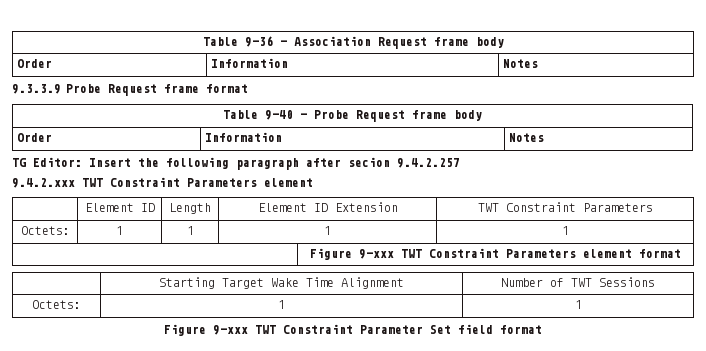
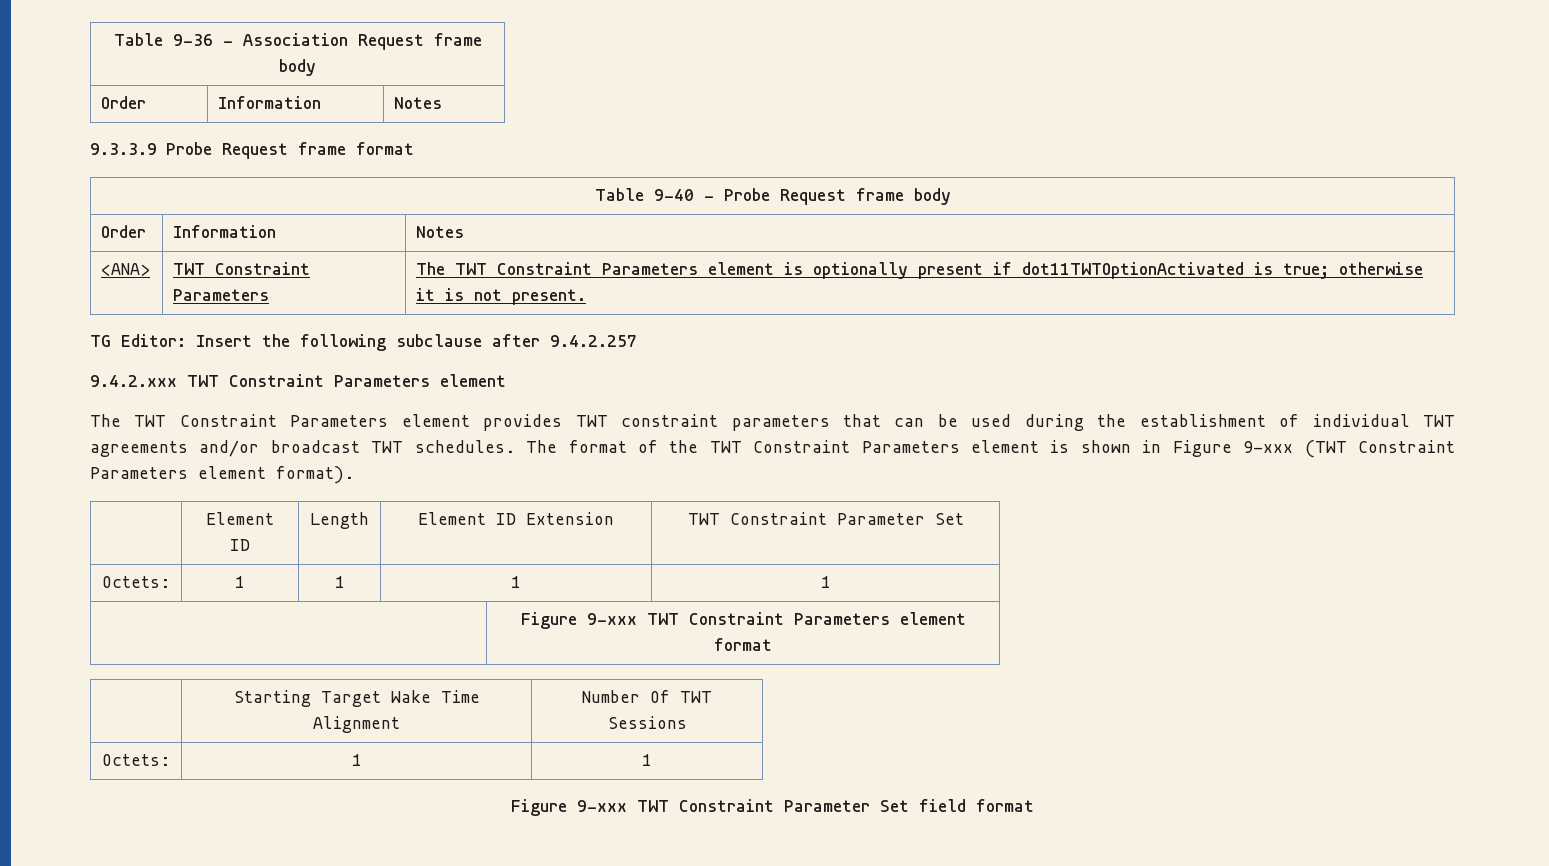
+ <ANA> | TWT Constraint Parameters | The TWT Constraint Parameters element is optionally present if dot11TWTOptionActivated is true; otherwise it is not present.
- TG Editor: Insert the following paragraph after secion 9.4.2.257
+ TG Editor: Insert the following subclause after 9.4.2.257
+ The TWT Constraint Parameters element provides TWT constraint parameters that can be used during the establishment of individual TWT agreements and/or broadcast TWT schedules. The format of the TWT Constraint Parameters element is shown in Figure 9-xxx (TWT Constraint Parameters element format).
- | Element ID | Length | Element ID Extension | TWT Constraint Parameters
+ | Element ID | Length | Element ID Extension | TWT Constraint Parameter Set
- | Starting Target Wake Time Alignment | Number of TWT Sessions
+ | Starting Target Wake Time Alignment | Number Of TWT Sessions

